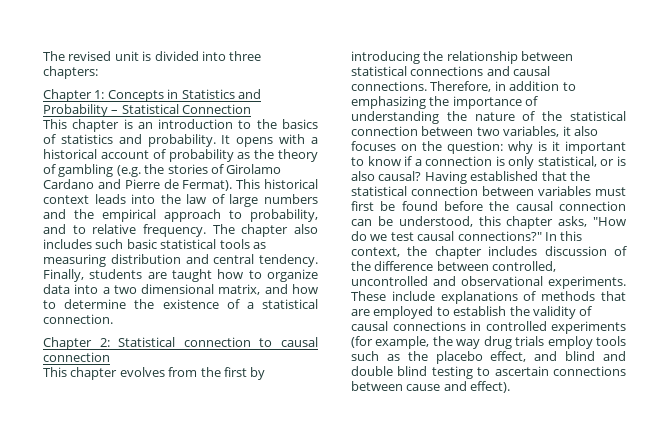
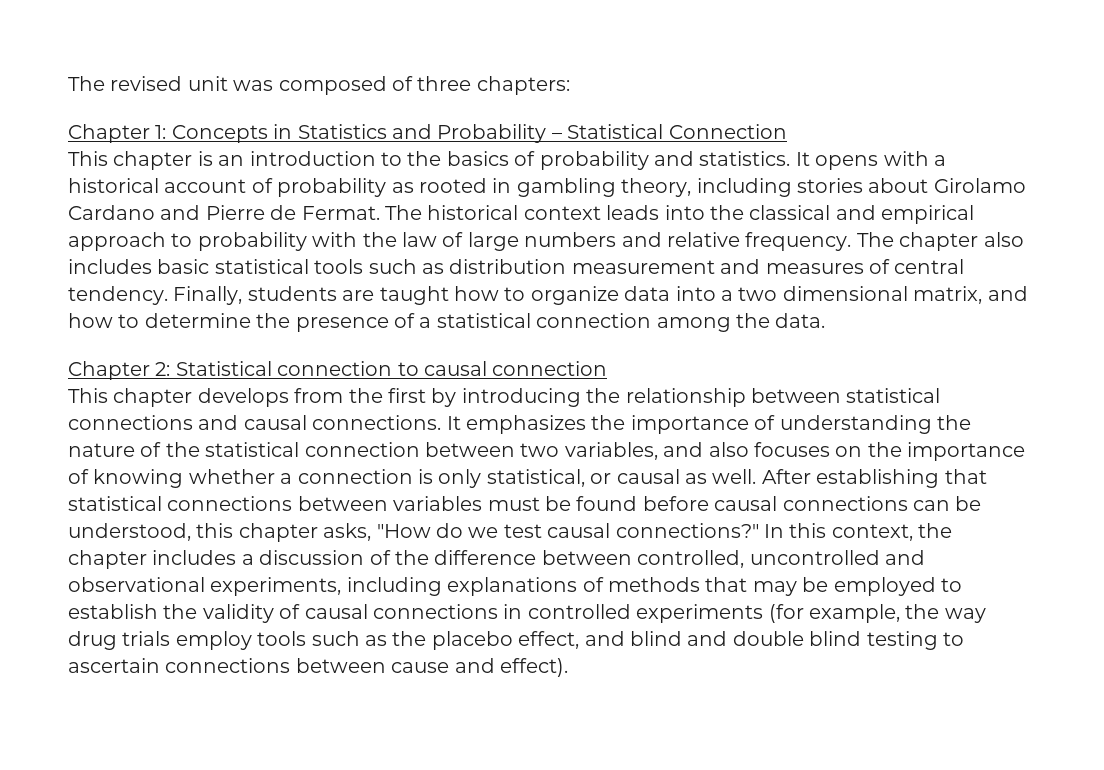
- The revised unit is divided into three chapters:
+ The revised unit was composed of three chapters:
- This chapter is an introduction to the basics of statistics and probability.
+ This chapter is an introduction to the basics of probability and statistics.
- It opens with a historical account of probability as the theory of gambling (e.g. the stories of Girolamo Cardano and Pierre de Fermat). This historical context leads into the law of large numbers and the empirical approach to probability, and to relative frequency.
+ It opens with a historical account of probability as rooted in gambling theory, including stories about Girolamo Cardano and Pierre de Fermat. The historical context leads into the classical and empirical approach to probability with the law of large numbers and relative frequency.
- The chapter also includes such basic statistical tools as measuring distribution and central tendency.
+ The chapter also includes basic statistical tools such as distribution measurement and measures of central tendency.
- Finally, students are taught how to organize data into a two dimensional matrix, and how to determine the existence of a statistical connection.
+ Finally, students are taught how to organize data into a two dimensional matrix, and how to determine the presence of a statistical connection among the data.
- This chapter evolves from the first by introducing the relationship between statistical connections and causal connections.
+ This chapter develops from the first by introducing the relationship between statistical connections and causal connections.
- Therefore, in addition to emphasizing the importance of understanding the nature of the statistical connection between two variables, it also focuses on the question: why is it important to know if a connection is only statistical, or is also causal? Having established that the statistical connection between variables must first be found before the causal connection can be understood, this chapter asks, "How do we test causal connections?"
+ It emphasizes the importance of understanding the nature of the statistical connection between two variables, and also focuses on the importance of knowing whether a connection is only statistical, or causal as well. After establishing that statistical connections between variables must be found before causal connections can be understood, this chapter asks, "How do we test causal connections?"
- In this context, the chapter includes discussion of the difference between controlled, uncontrolled and observational experiments. These include explanations of methods that are employed to establish the validity of causal connections in controlled experiments (for example, the way drug trials employ tools such as the placebo effect, and blind and double blind testing to ascertain connections between cause and effect).
+ In this context, the chapter includes a discussion of the difference between controlled, uncontrolled and observational experiments, including explanations of methods that may be employed to establish the validity of causal connections in controlled experiments (for example, the way drug trials employ tools such as the placebo effect, and blind and double blind testing to ascertain connections between cause and effect).

